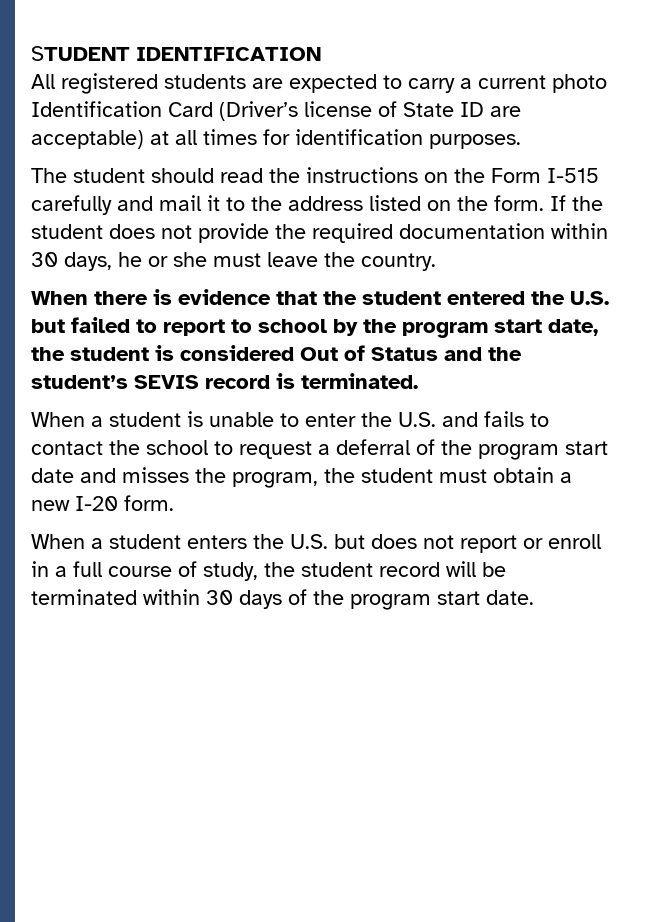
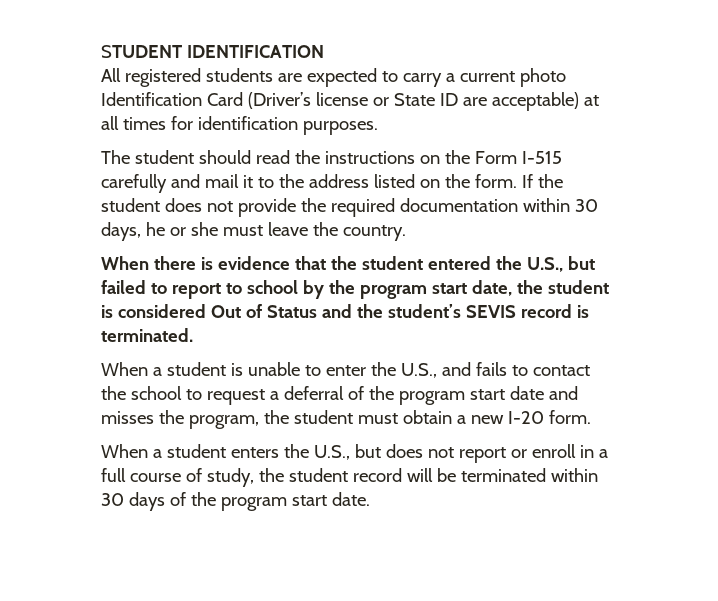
- All registered students are expected to carry a current photo Identification Card (Driver’s license of State ID are acceptable) at all times for identification purposes.
+ All registered students are expected to carry a current photo Identification Card (Driver’s license or State ID are acceptable) at all times for identification purposes.
- When there is evidence that the student entered the U.S. but failed to report to school by the program start date, the student is considered Out of Status and the student’s SEVIS record is terminated.
+ When there is evidence that the student entered the U.S., but failed to report to school by the program start date, the student is considered Out of Status and the student’s SEVIS record is terminated.
- When a student is unable to enter the U.S. and fails to contact the school to request a deferral of the program start date and misses the program, the student must obtain a new I-20 form.
+ When a student is unable to enter the U.S., and fails to contact the school to request a deferral of the program start date and misses the program, the student must obtain a new I-20 form.
- When a student enters the U.S. but does not report or enroll in a full course of study, the student record will be terminated within 30 days of the program start date.
+ When a student enters the U.S., but does not report or enroll in a full course of study, the student record will be terminated within 30 days of the program start date.

